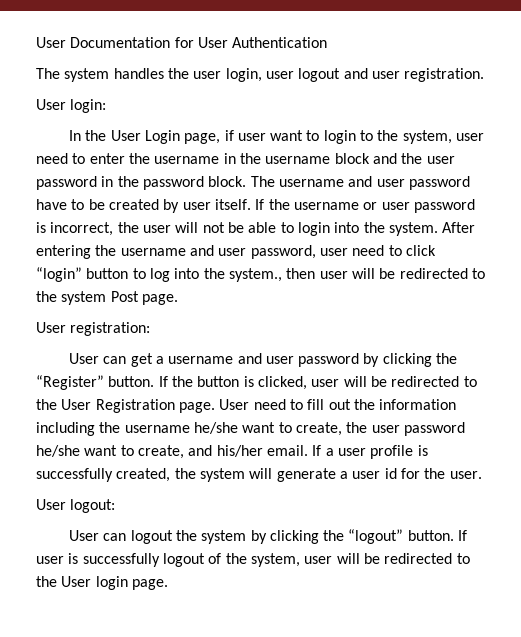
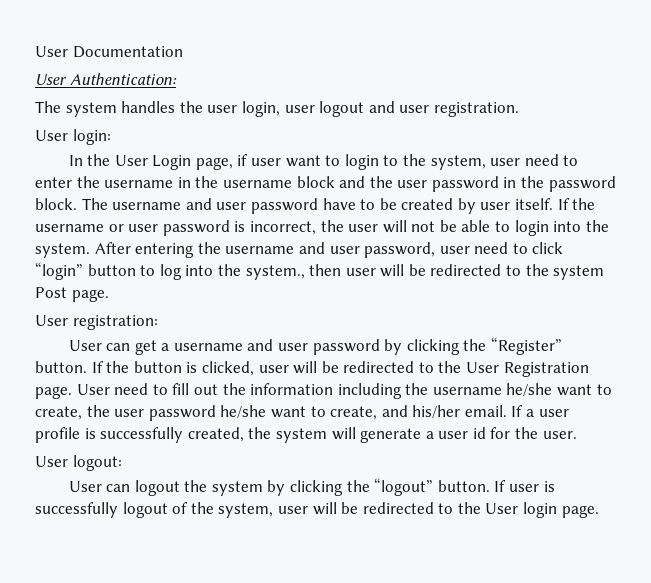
- User Documentation for User Authentication
+ User Documentation
+ User Authentication:

